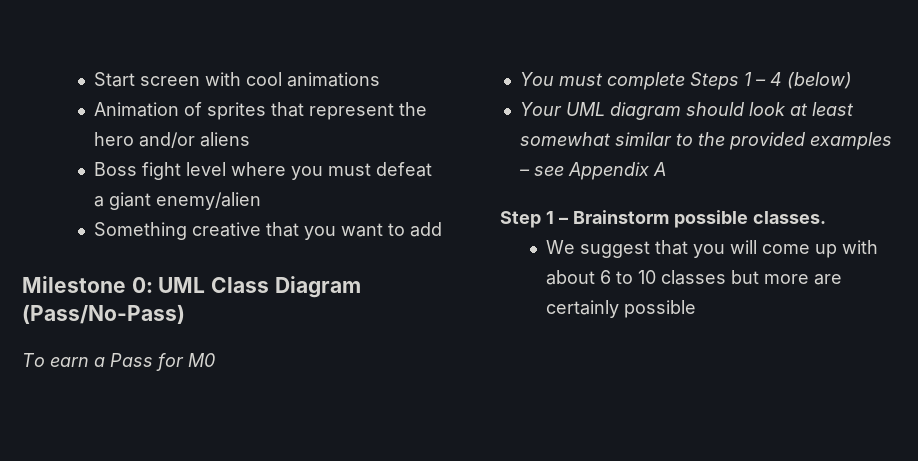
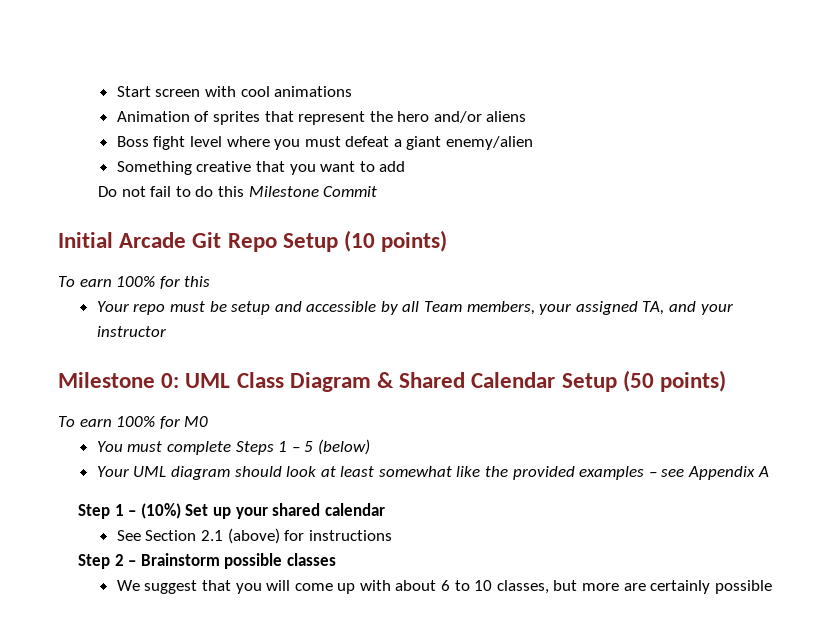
+ Do not fail to do this Milestone Commit
+ Initial Arcade Git Repo Setup (10 points)
+ To earn 100% for this
+ Your repo must be setup and accessible by all Team members, your assigned TA, and your instructor
- Milestone 0: UML Class Diagram (Pass/No-Pass)
- To earn a Pass for M0
+ Milestone 0: UML Class Diagram & Shared Calendar Setup (50 points)
+ To earn 100% for M0
- You must complete Steps 1 – 4 (below)
+ You must complete Steps 1 – 5 (below)
- Your UML diagram should look at least somewhat similar to the provided examples – see Appendix A
+ Your UML diagram should look at least somewhat like the provided examples – see Appendix A
- Step 1 – Brainstorm possible classes.
+ Step 1 – (10%) Set up your shared calendar
+ See Section 2.1 (above) for instructions
+ Step 2 – Brainstorm possible classes
- We suggest that you will come up with about 6 to 10 classes but more are certainly possible
+ We suggest that you will come up with about 6 to 10 classes, but more are certainly possible

